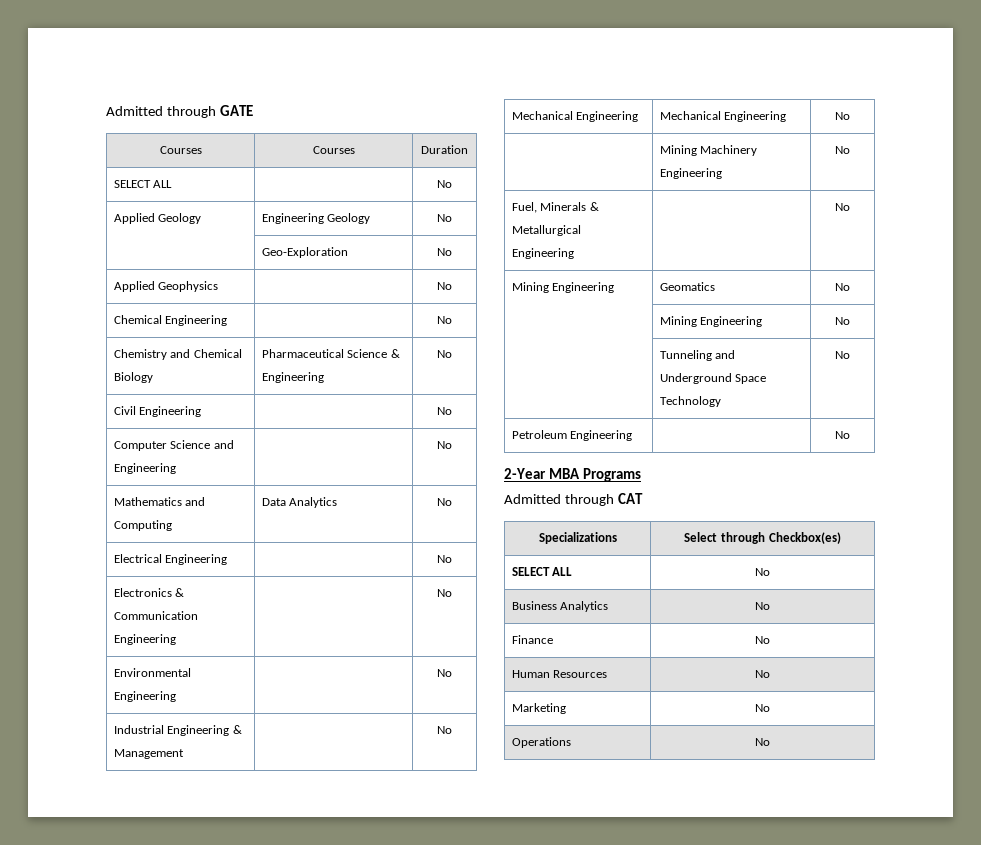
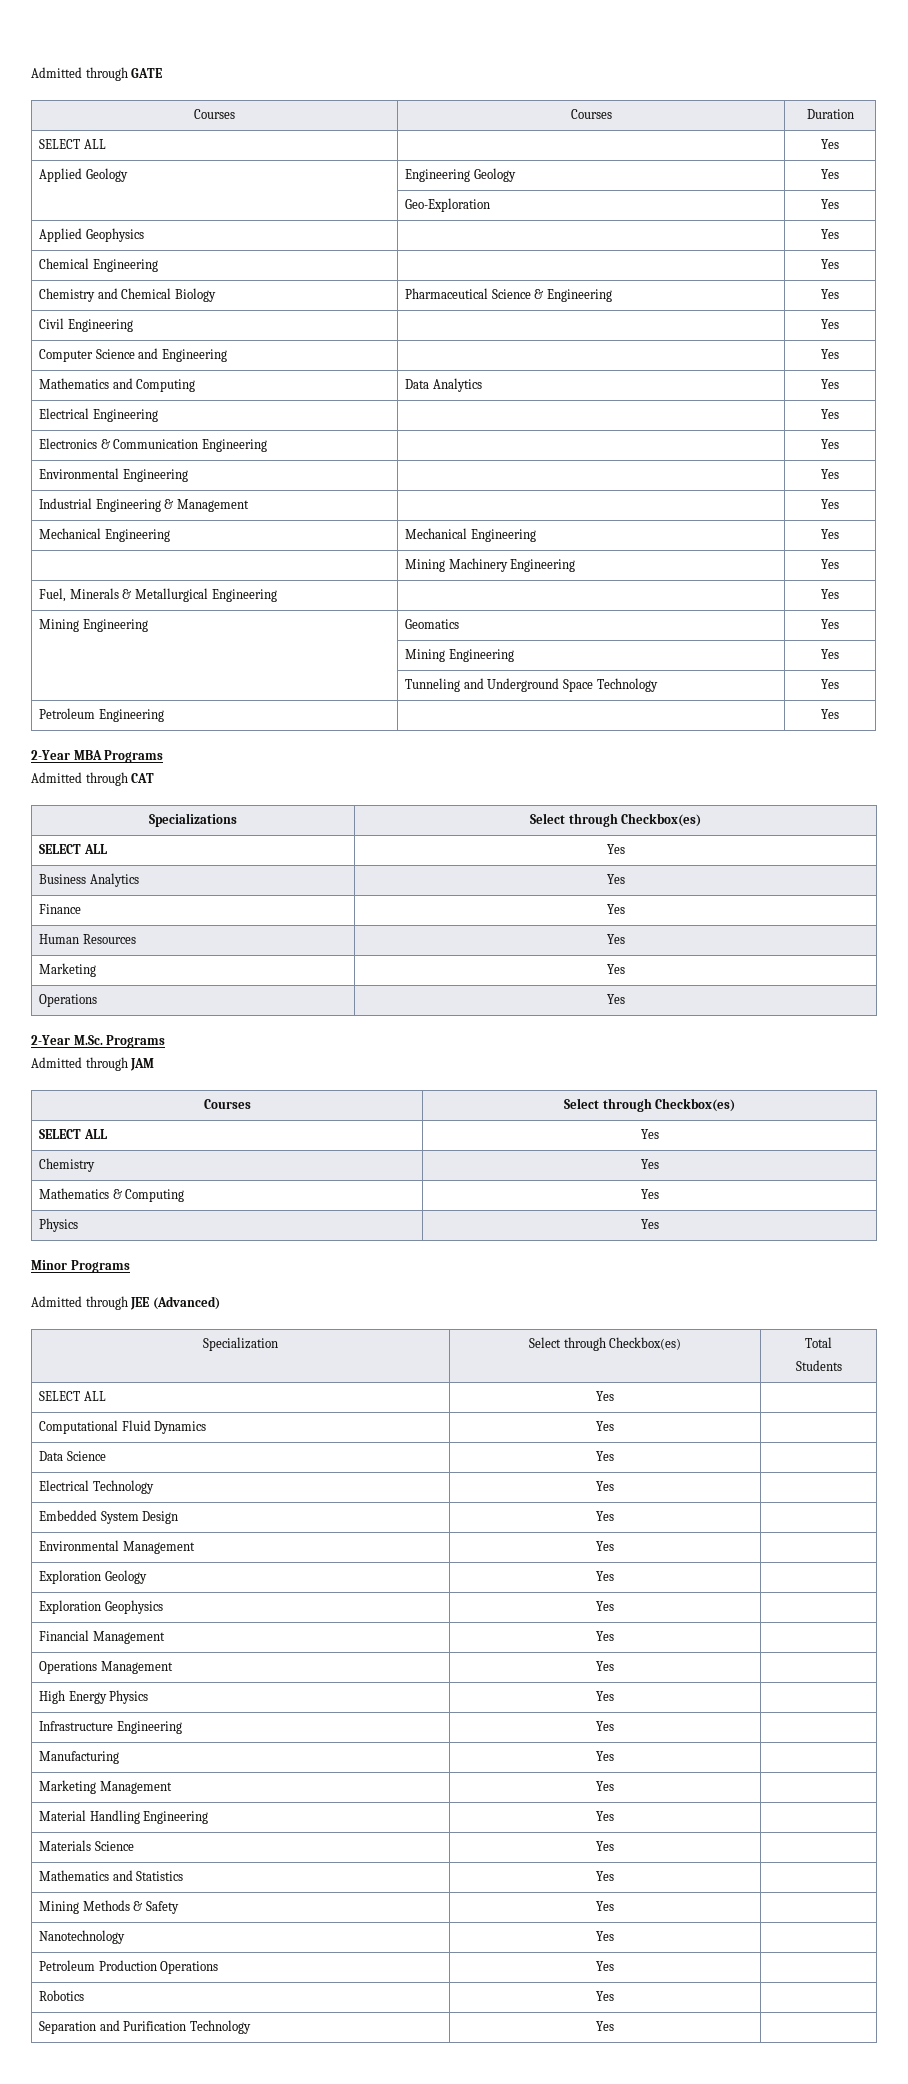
- SELECT ALL | | No
+ SELECT ALL | | Yes
- Applied Geology | Engineering Geology | No
+ Applied Geology | Engineering Geology | Yes
- | Geo-Exploration | No
+ | Geo-Exploration | Yes
- Applied Geophysics | | No
+ Applied Geophysics | | Yes
- Chemical Engineering | | No
+ Chemical Engineering | | Yes
- Chemistry and Chemical Biology | Pharmaceutical Science & Engineering | No
+ Chemistry and Chemical Biology | Pharmaceutical Science & Engineering | Yes
- Civil Engineering | | No
+ Civil Engineering | | Yes
- Computer Science and Engineering | | No
+ Computer Science and Engineering | | Yes
- Mathematics and Computing | Data Analytics | No
+ Mathematics and Computing | Data Analytics | Yes
- Electrical Engineering | | No
+ Electrical Engineering | | Yes
- Electronics & Communication Engineering | | No
+ Electronics & Communication Engineering | | Yes
- Environmental Engineering | | No
+ Environmental Engineering | | Yes
- Industrial Engineering & Management | | No
+ Industrial Engineering & Management | | Yes
- Mechanical Engineering | Mechanical Engineering | No
+ Mechanical Engineering | Mechanical Engineering | Yes
- | Mining Machinery Engineering | No
+ | Mining Machinery Engineering | Yes
- Fuel, Minerals & Metallurgical Engineering | | No
+ Fuel, Minerals & Metallurgical Engineering | | Yes
- Mining Engineering | Geomatics | No
- | Mining Engineering | No
+ Mining Engineering | Geomatics | Yes
+ | Mining Engineering | Yes
- | Tunneling and Underground Space Technology | No
+ | Tunneling and Underground Space Technology | Yes
- Petroleum Engineering | | No
+ Petroleum Engineering | | Yes
  Specializations | Select through Checkbox(es)
- SELECT ALL | No
+ SELECT ALL | Yes
- Business Analytics | No
+ Business Analytics | Yes
- Finance | No
+ Finance | Yes
- Human Resources | No
+ Human Resources | Yes
- Marketing | No
- Operations | No
+ Marketing | Yes
+ Operations | Yes
+ 2-Year M.Sc. Programs
+ Admitted through JAM
+ Courses | Select through Checkbox(es)
+ SELECT ALL | Yes
+ Chemistry | Yes
+ Mathematics & Computing | Yes
+ Physics | Yes
+ Minor Programs
+ Admitted through JEE (Advanced)
+ Specialization | Select through Checkbox(es) | Total
+ Students
+ SELECT ALL | Yes |
+ Computational Fluid Dynamics | Yes |
+ Data Science | Yes |
+ Electrical Technology | Yes |
+ Embedded System Design | Yes |
+ Environmental Management | Yes |
+ Exploration Geology | Yes |
+ Exploration Geophysics | Yes |
+ Financial Management | Yes |
+ Operations Management | Yes |
+ High Energy Physics | Yes |
+ Infrastructure Engineering | Yes |
+ Manufacturing | Yes |
+ Marketing Management | Yes |
+ Material Handling Engineering | Yes |
+ Materials Science | Yes |
+ Mathematics and Statistics | Yes |
+ Mining Methods & Safety | Yes |
+ Nanotechnology | Yes |
+ Petroleum Production Operations | Yes |
+ Robotics | Yes |
+ Separation and Purification Technology | Yes |

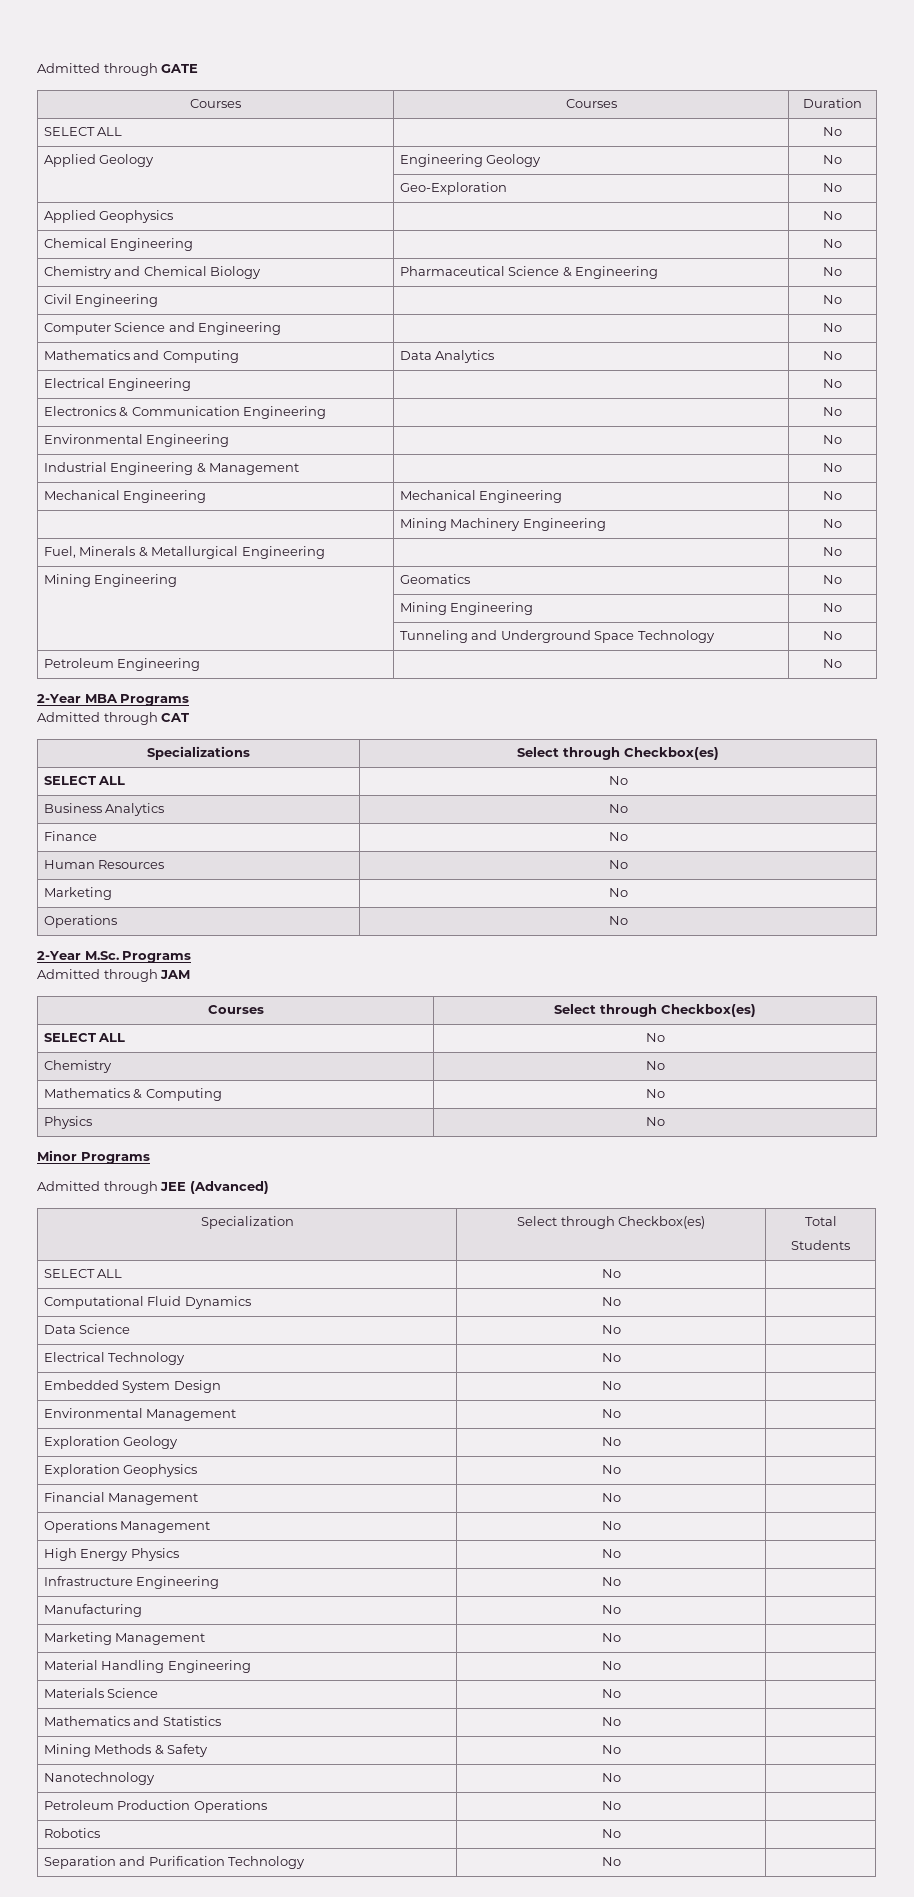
- SELECT ALL | | Yes
+ SELECT ALL | | No
- Applied Geology | Engineering Geology | Yes
+ Applied Geology | Engineering Geology | No
- | Geo-Exploration | Yes
+ | Geo-Exploration | No
- Applied Geophysics | | Yes
+ Applied Geophysics | | No
- Chemical Engineering | | Yes
+ Chemical Engineering | | No
- Chemistry and Chemical Biology | Pharmaceutical Science & Engineering | Yes
+ Chemistry and Chemical Biology | Pharmaceutical Science & Engineering | No
- Civil Engineering | | Yes
+ Civil Engineering | | No
- Computer Science and Engineering | | Yes
+ Computer Science and Engineering | | No
- Mathematics and Computing | Data Analytics | Yes
+ Mathematics and Computing | Data Analytics | No
- Electrical Engineering | | Yes
+ Electrical Engineering | | No
- Electronics & Communication Engineering | | Yes
+ Electronics & Communication Engineering | | No
- Environmental Engineering | | Yes
+ Environmental Engineering | | No
- Industrial Engineering & Management | | Yes
+ Industrial Engineering & Management | | No
- Mechanical Engineering | Mechanical Engineering | Yes
+ Mechanical Engineering | Mechanical Engineering | No
- | Mining Machinery Engineering | Yes
+ | Mining Machinery Engineering | No
- Fuel, Minerals & Metallurgical Engineering | | Yes
+ Fuel, Minerals & Metallurgical Engineering | | No
- Mining Engineering | Geomatics | Yes
- | Mining Engineering | Yes
+ Mining Engineering | Geomatics | No
+ | Mining Engineering | No
- | Tunneling and Underground Space Technology | Yes
+ | Tunneling and Underground Space Technology | No
- Petroleum Engineering | | Yes
+ Petroleum Engineering | | No
  Specializations | Select through Checkbox(es)
- SELECT ALL | Yes
+ SELECT ALL | No
- Business Analytics | Yes
+ Business Analytics | No
- Finance | Yes
+ Finance | No
- Human Resources | Yes
+ Human Resources | No
- Marketing | Yes
- Operations | Yes
+ Marketing | No
+ Operations | No
  Courses | Select through Checkbox(es)
- SELECT ALL | Yes
+ SELECT ALL | No
- Chemistry | Yes
+ Chemistry | No
- Mathematics & Computing | Yes
- Physics | Yes
+ Mathematics & Computing | No
+ Physics | No
- SELECT ALL | Yes |
+ SELECT ALL | No |
- Computational Fluid Dynamics | Yes |
+ Computational Fluid Dynamics | No |
- Data Science | Yes |
+ Data Science | No |
- Electrical Technology | Yes |
+ Electrical Technology | No |
- Embedded System Design | Yes |
+ Embedded System Design | No |
- Environmental Management | Yes |
+ Environmental Management | No |
- Exploration Geology | Yes |
+ Exploration Geology | No |
- Exploration Geophysics | Yes |
+ Exploration Geophysics | No |
- Financial Management | Yes |
+ Financial Management | No |
- Operations Management | Yes |
+ Operations Management | No |
- High Energy Physics | Yes |
+ High Energy Physics | No |
- Infrastructure Engineering | Yes |
+ Infrastructure Engineering | No |
- Manufacturing | Yes |
+ Manufacturing | No |
- Marketing Management | Yes |
+ Marketing Management | No |
- Material Handling Engineering | Yes |
+ Material Handling Engineering | No |
- Materials Science | Yes |
+ Materials Science | No |
- Mathematics and Statistics | Yes |
+ Mathematics and Statistics | No |
- Mining Methods & Safety | Yes |
+ Mining Methods & Safety | No |
- Nanotechnology | Yes |
+ Nanotechnology | No |
- Petroleum Production Operations | Yes |
+ Petroleum Production Operations | No |
- Robotics | Yes |
+ Robotics | No |
- Separation and Purification Technology | Yes |
+ Separation and Purification Technology | No |

